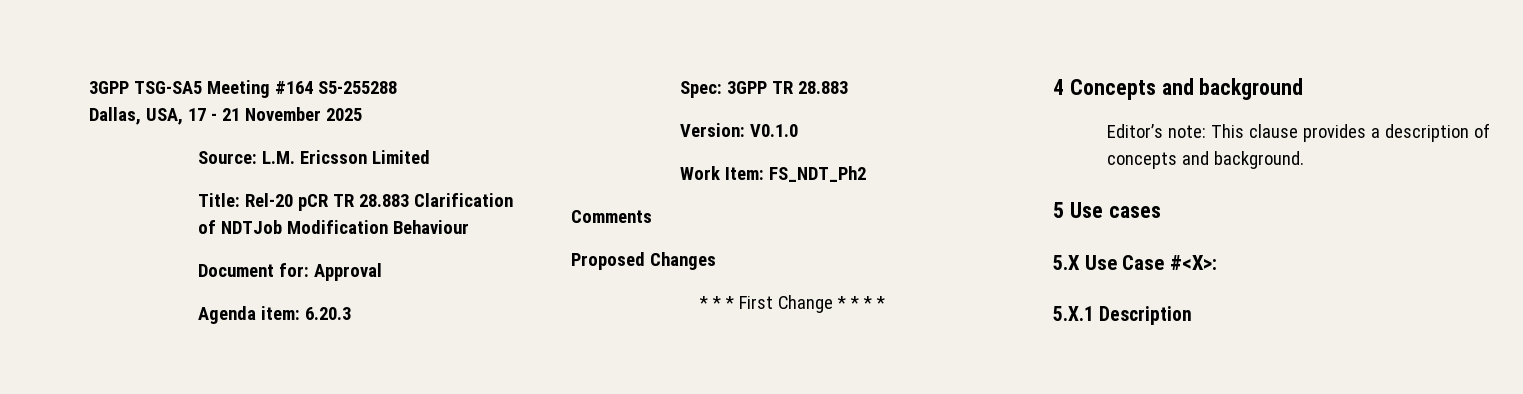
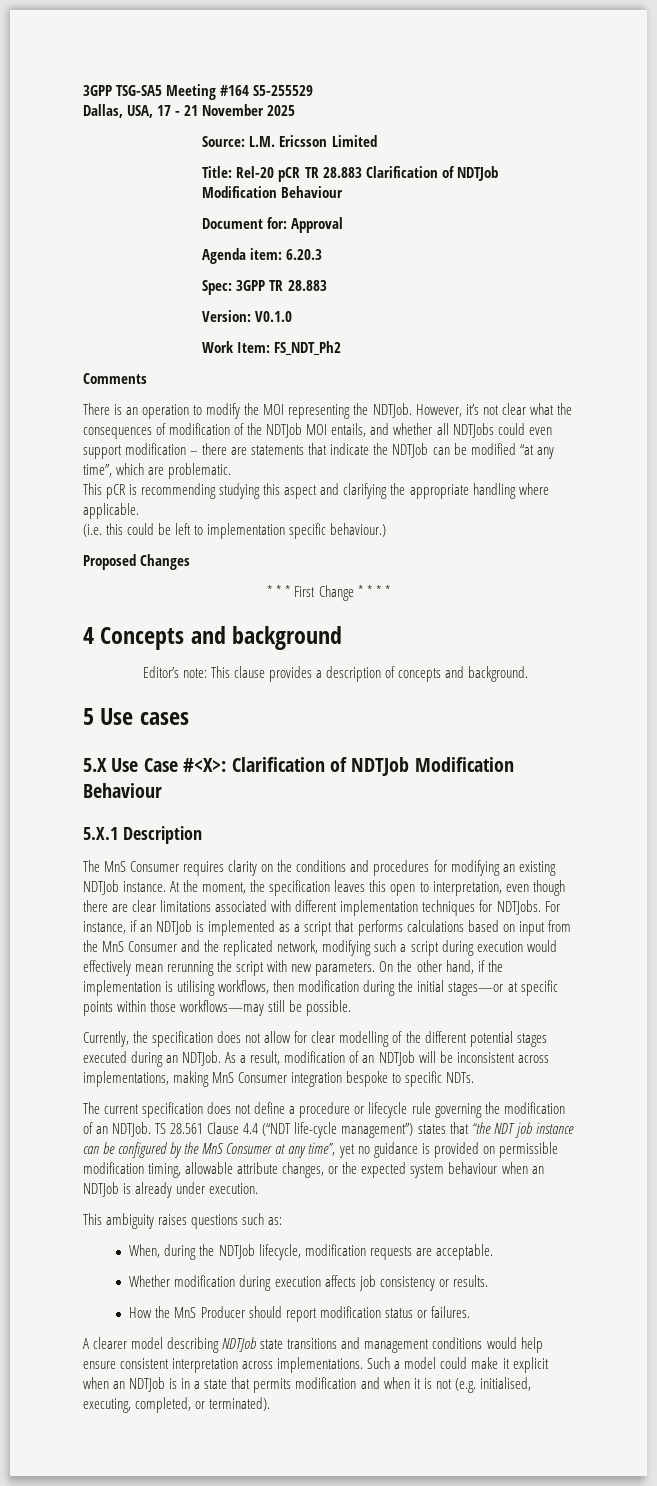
- 3GPP TSG-SA5 Meeting #164 S5-255288
+ 3GPP TSG-SA5 Meeting #164 S5-255529
+ There is an operation to modify the MOI representing the NDTJob. However, it’s not clear what the consequences of modification of the NDTJob MOI entails, and whether all NDTJobs could even support modification – there are statements that indicate the NDTJob can be modified “at any time”, which are problematic.
+ This pCR is recommending studying this aspect and clarifying the appropriate handling where applicable.
+ (i.e. this could be left to implementation specific behaviour.)
- 5.X Use Case #<X>:
+ 5.X Use Case #<X>: Clarification of NDTJob Modification Behaviour
  5.X.1 Description
+ The MnS Consumer requires clarity on the conditions and procedures for modifying an existing NDTJob instance. At the moment, the specification leaves this open to interpretation, even though there are clear limitations associated with different implementation techniques for NDTJobs. For instance, if an NDTJob is implemented as a script that performs calculations based on input from the MnS Consumer and the replicated network, modifying such a script during execution would effectively mean rerunning the script with new parameters. On the other hand, if the implementation is utilising workflows, then modification during the initial stages—or at specific points within those workflows—may still be possible.
+ Currently, the specification does not allow for clear modelling of the different potential stages executed during an NDTJob. As a result, modification of an NDTJob will be inconsistent across implementations, making MnS Consumer integration bespoke to specific NDTs.
+ The current specification does not define a procedure or lifecycle rule governing the modification of an NDTJob. TS 28.561 Clause 4.4 (“NDT life-cycle management”) states that “the NDT job instance can be configured by the MnS Consumer at any time”, yet no guidance is provided on permissible modification timing, allowable attribute changes, or the expected system behaviour when an NDTJob is already under execution.
+ This ambiguity raises questions such as:
+ When, during the NDTJob lifecycle, modification requests are acceptable.
+ Whether modification during execution affects job consistency or results.
+ How the MnS Producer should report modification status or failures.
+ A clearer model describing NDTJob state transitions and management conditions would help ensure consistent interpretation across implementations. Such a model could make it explicit when an NDTJob is in a state that permits modification and when it is not (e.g. initialised, executing, completed, or terminated).

